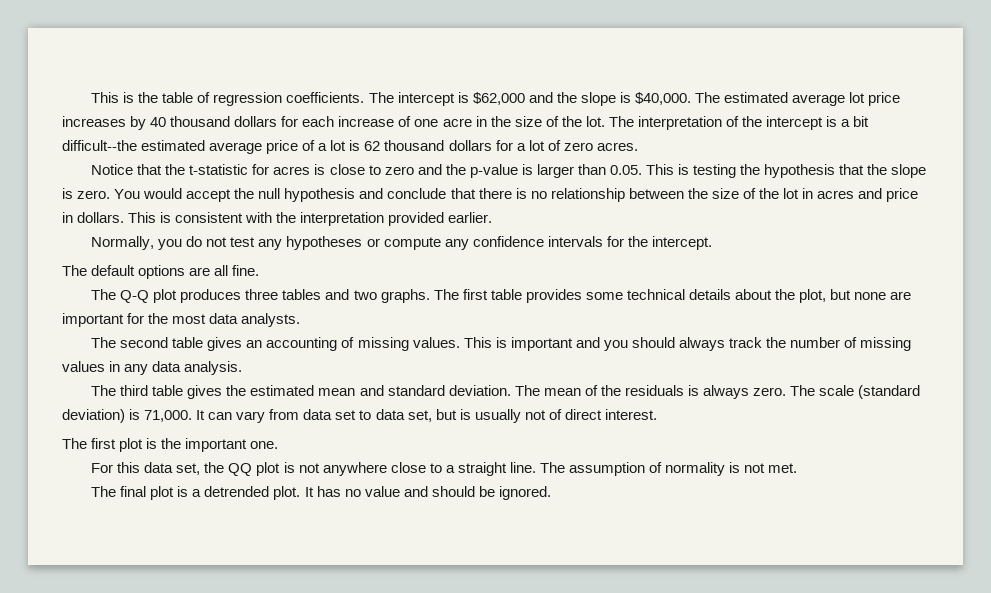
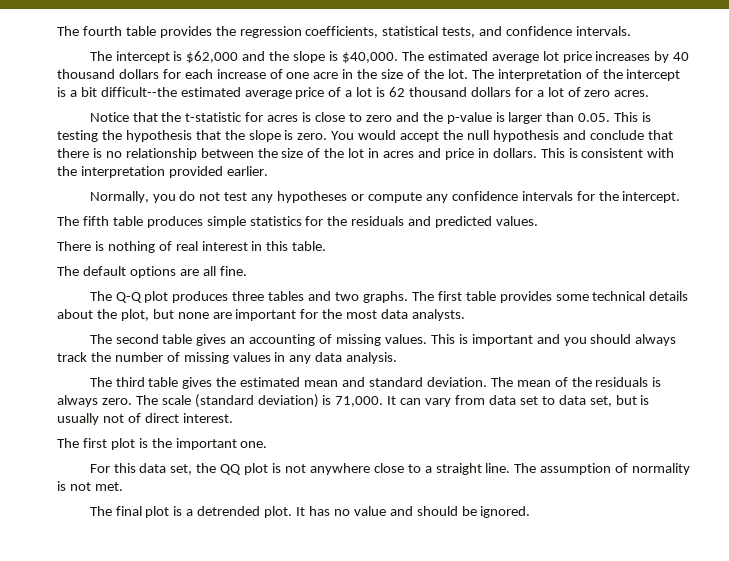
- This is the table of regression coefficients. The intercept is $62,000 and the slope is $40,000.
+ The fourth table provides the regression coefficients, statistical tests, and confidence intervals.
+ The intercept is $62,000 and the slope is $40,000.
+ The fifth table produces simple statistics for the residuals and predicted values.
+ There is nothing of real interest in this table.

